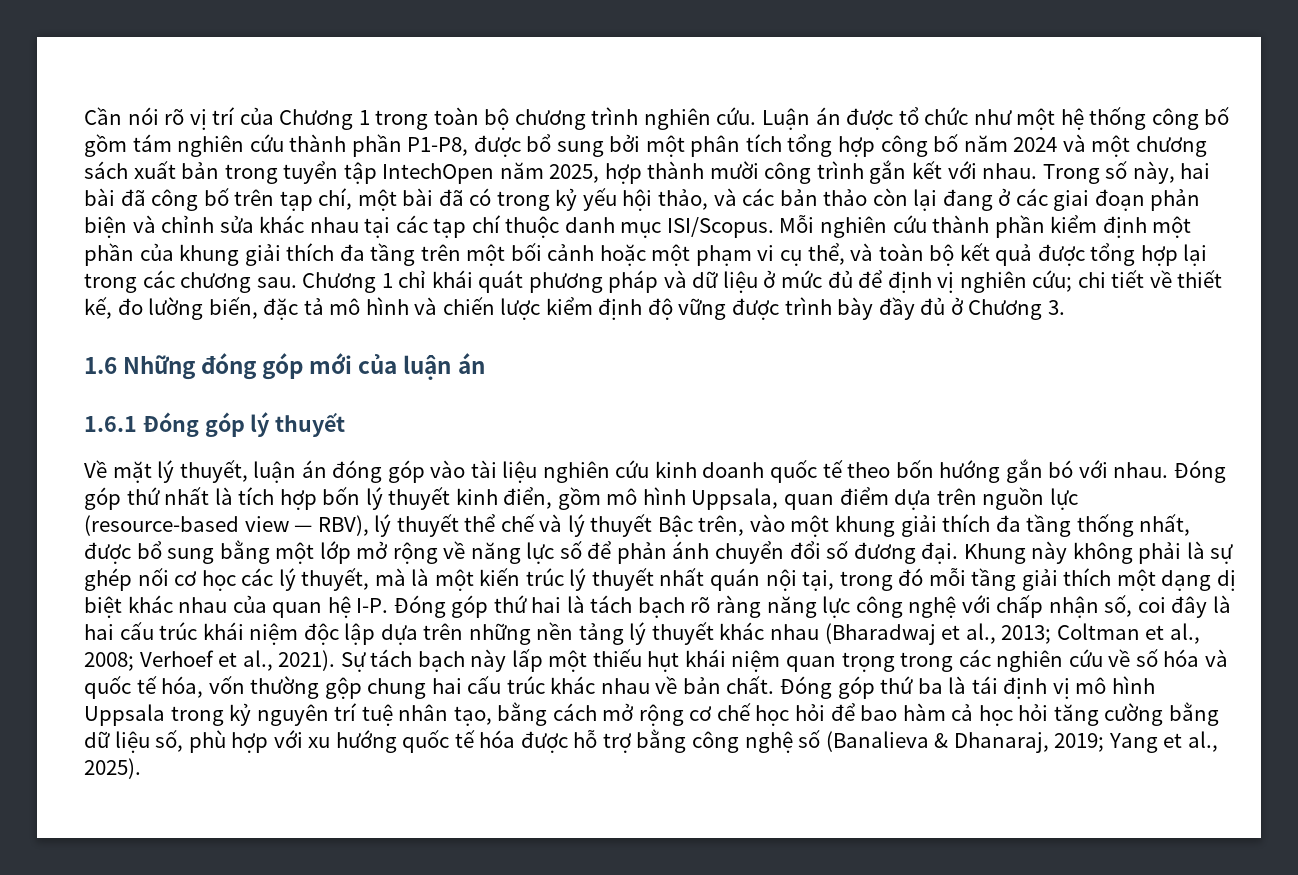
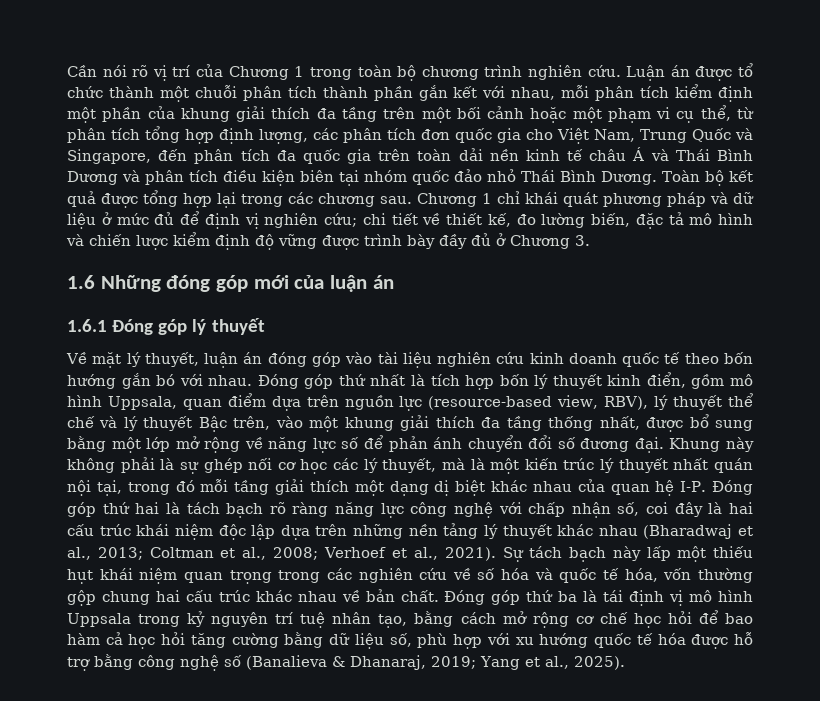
- Luận án được tổ chức như một hệ thống công bố gồm tám nghiên cứu thành phần P1-P8, được bổ sung bởi một phân tích tổng hợp công bố năm 2024 và một chương sách xuất bản trong tuyển tập IntechOpen năm 2025, hợp thành mười công trình gắn kết với nhau. Trong số này, hai bài đã công bố trên tạp chí, một bài đã có trong kỷ yếu hội thảo, và các bản thảo còn lại đang ở các giai đoạn phản biện và chỉnh sửa khác nhau tại các tạp chí thuộc danh mục ISI/Scopus. Mỗi nghiên cứu thành phần kiểm định một phần của khung giải thích đa tầng trên một bối cảnh hoặc một phạm vi cụ thể, và toàn bộ kết quả được tổng hợp lại trong các chương sau.
+ Luận án được tổ chức thành một chuỗi phân tích thành phần gắn kết với nhau, mỗi phân tích kiểm định một phần của khung giải thích đa tầng trên một bối cảnh hoặc một phạm vi cụ thể, từ phân tích tổng hợp định lượng, các phân tích đơn quốc gia cho Việt Nam, Trung Quốc và Singapore, đến phân tích đa quốc gia trên toàn dải nền kinh tế châu Á và Thái Bình Dương và phân tích điều kiện biên tại nhóm quốc đảo nhỏ Thái Bình Dương. Toàn bộ kết quả được tổng hợp lại trong các chương sau.
- Đóng góp thứ nhất là tích hợp bốn lý thuyết kinh điển, gồm mô hình Uppsala, quan điểm dựa trên nguồn lực (resource-based view — RBV), lý thuyết thể chế và lý thuyết Bậc trên, vào một khung giải thích đa tầng thống nhất, được bổ sung bằng một lớp mở rộng về năng lực số để phản ánh chuyển đổi số đương đại.
+ Đóng góp thứ nhất là tích hợp bốn lý thuyết kinh điển, gồm mô hình Uppsala, quan điểm dựa trên nguồn lực (resource-based view, RBV), lý thuyết thể chế và lý thuyết Bậc trên, vào một khung giải thích đa tầng thống nhất, được bổ sung bằng một lớp mở rộng về năng lực số để phản ánh chuyển đổi số đương đại.

